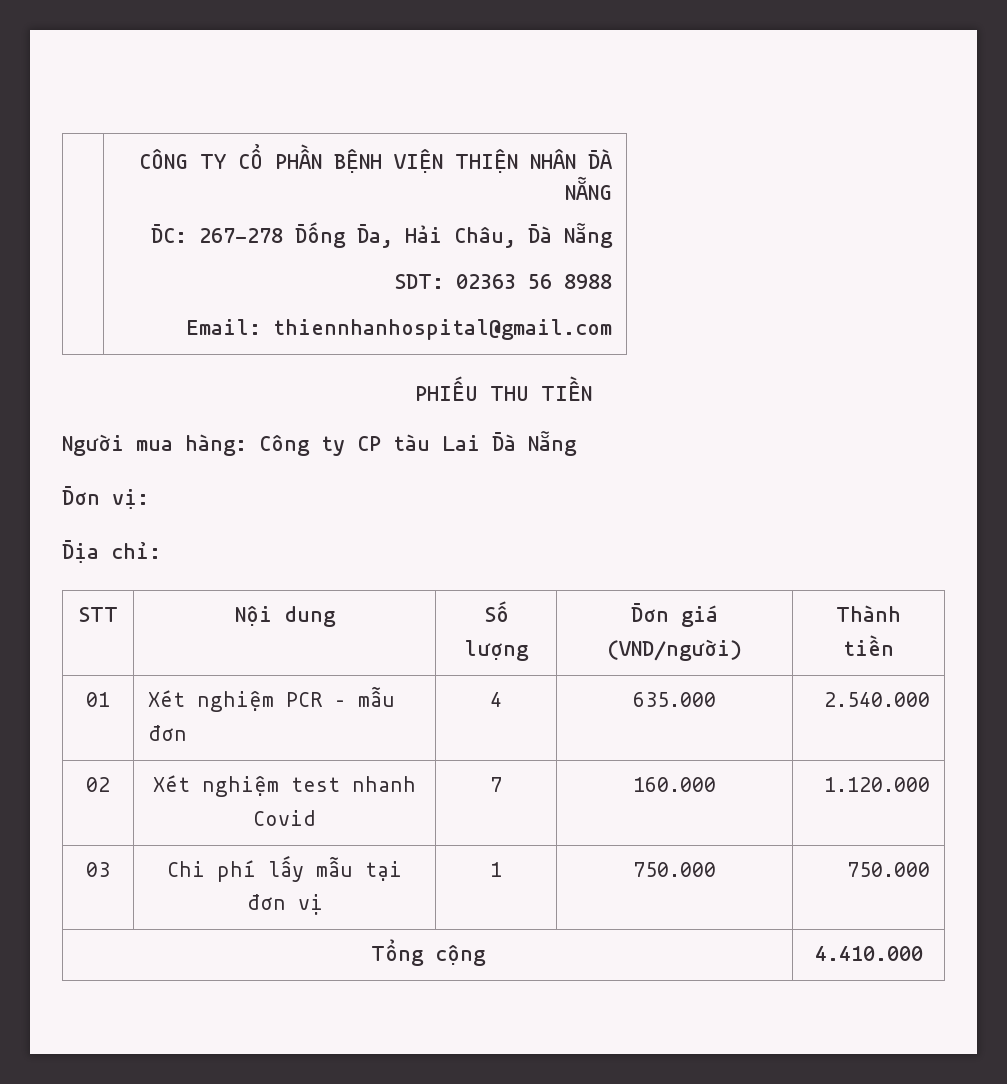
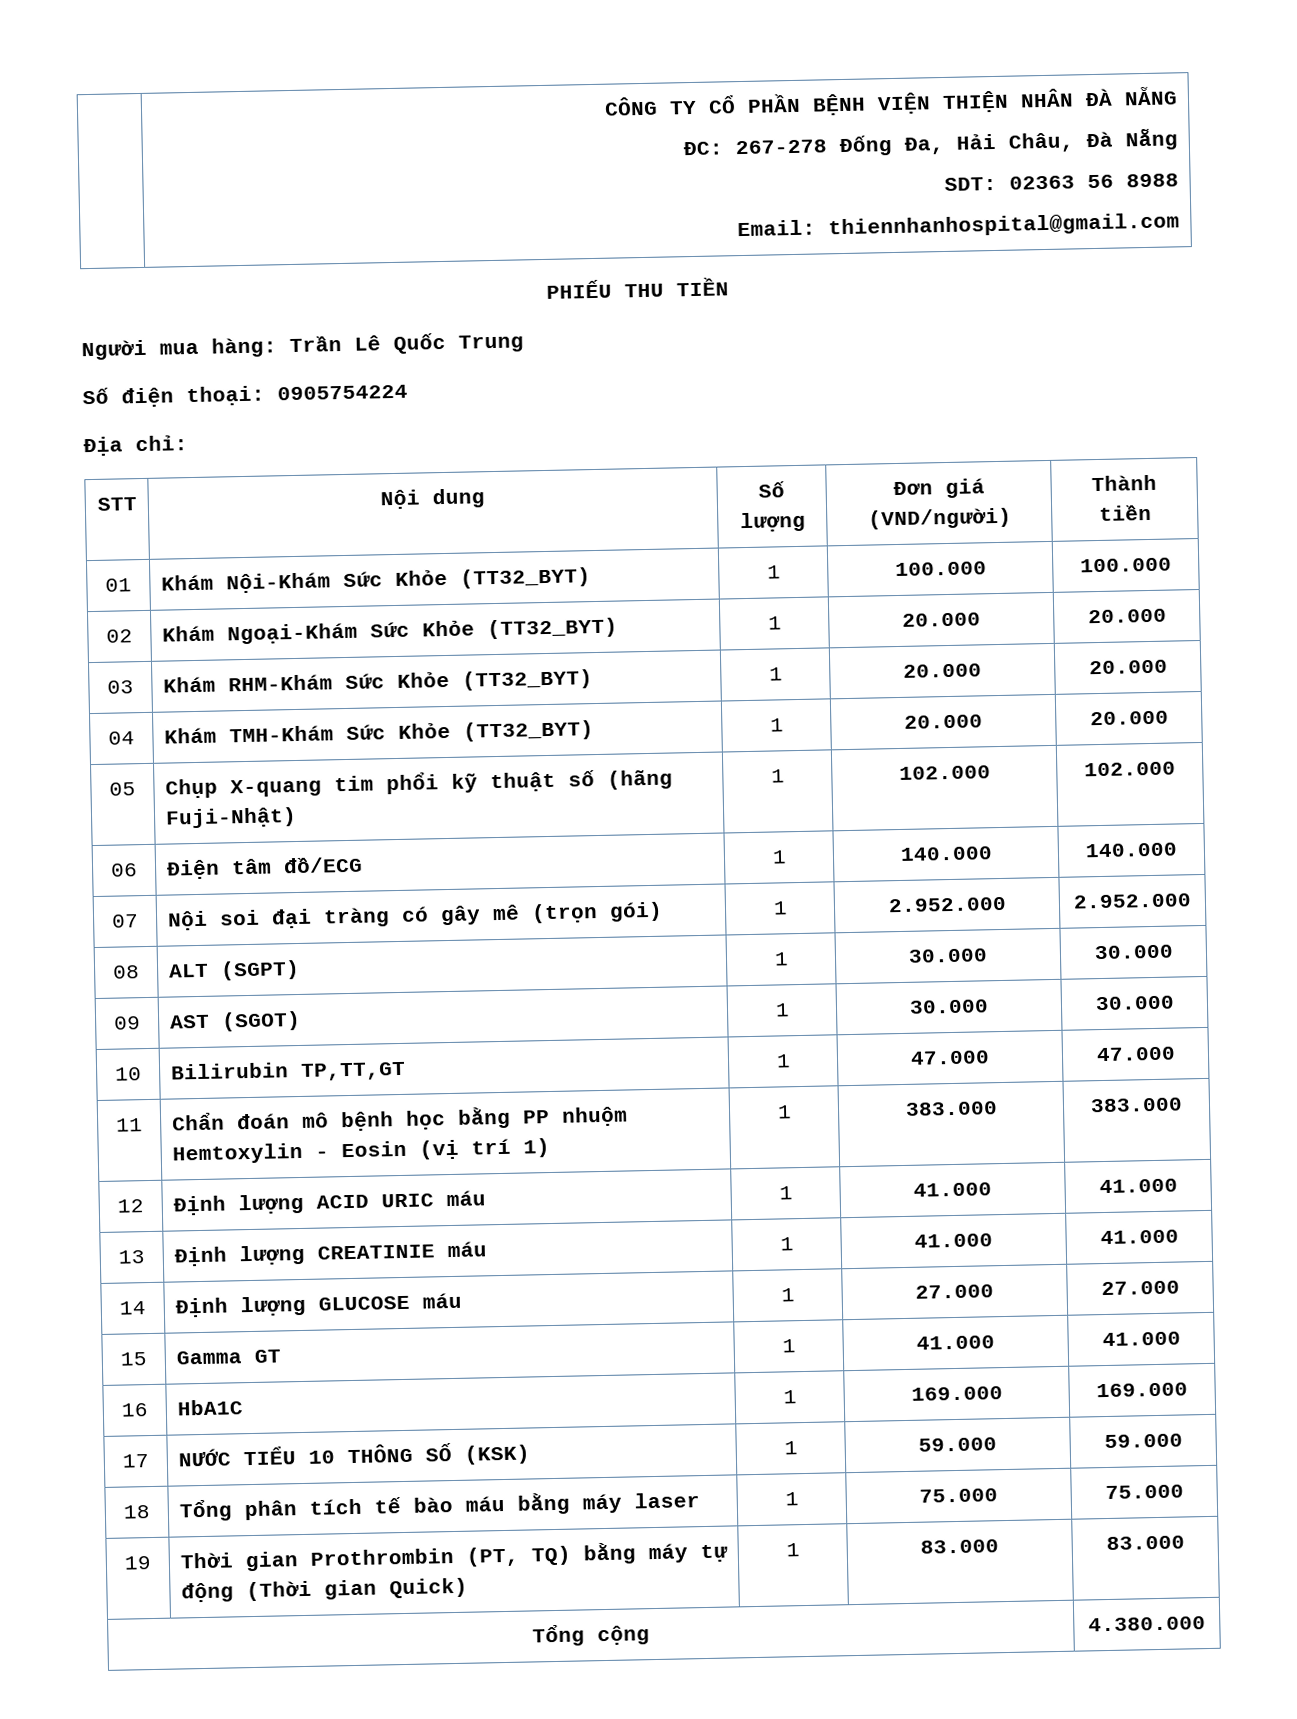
- Người mua hàng: Công ty CP tàu Lai Đà Nẵng
- Đơn vị:
+ Người mua hàng: Trần Lê Quốc Trung
+ Số điện thoại: 0905754224
- 01 | Xét nghiệm PCR – mẫu đơn | 4 | 635.000 | 2.540.000
- 02 | Xét nghiệm test nhanh Covid | 7 | 160.000 | 1.120.000
- 03 | Chi phí lấy mẫu tại đơn vị | 1 | 750.000 | 750.000
+ 01 | Khám Nội-Khám Sức Khỏe (TT32_BYT) | 1 | 100.000 | 100.000
+ 02 | Khám Ngoại-Khám Sức Khỏe (TT32_BYT) | 1 | 20.000 | 20.000
+ 03 | Khám RHM-Khám Sức Khỏe (TT32_BYT) | 1 | 20.000 | 20.000
+ 04 | Khám TMH-Khám Sức Khỏe (TT32_BYT) | 1 | 20.000 | 20.000
+ 05 | Chụp X-quang tim phổi kỹ thuật số (hãng Fuji-Nhật) | 1 | 102.000 | 102.000
+ 06 | Điện tâm đồ/ECG | 1 | 140.000 | 140.000
+ 07 | Nội soi đại tràng có gây mê (trọn gói) | 1 | 2.952.000 | 2.952.000
+ 08 | ALT (SGPT) | 1 | 30.000 | 30.000
+ 09 | AST (SGOT) | 1 | 30.000 | 30.000
+ 10 | Bilirubin TP,TT,GT | 1 | 47.000 | 47.000
+ 11 | Chẩn đoán mô bệnh học bằng PP nhuộm Hemtoxylin - Eosin (vị trí 1) | 1 | 383.000 | 383.000
+ 12 | Định lượng ACID URIC máu | 1 | 41.000 | 41.000
+ 13 | Định lượng CREATINIE máu | 1 | 41.000 | 41.000
+ 14 | Định lượng GLUCOSE máu | 1 | 27.000 | 27.000
+ 15 | Gamma GT | 1 | 41.000 | 41.000
+ 16 | HbA1C | 1 | 169.000 | 169.000
+ 17 | NƯỚC TIỂU 10 THÔNG SỐ (KSK) | 1 | 59.000 | 59.000
+ 18 | Tổng phân tích tế bào máu bằng máy laser | 1 | 75.000 | 75.000
+ 19 | Thời gian Prothrombin (PT, TQ) bằng máy tự động (Thời gian Quick) | 1 | 83.000 | 83.000
- Tổng cộng | 4.410.000
+ Tổng cộng | 4.380.000

